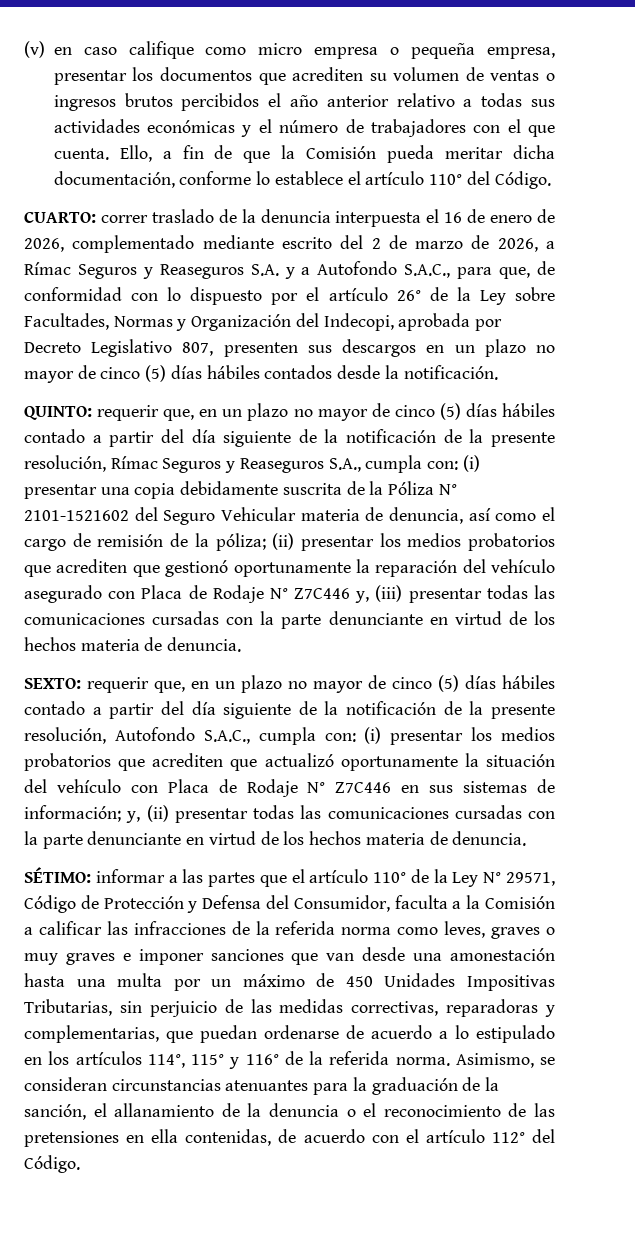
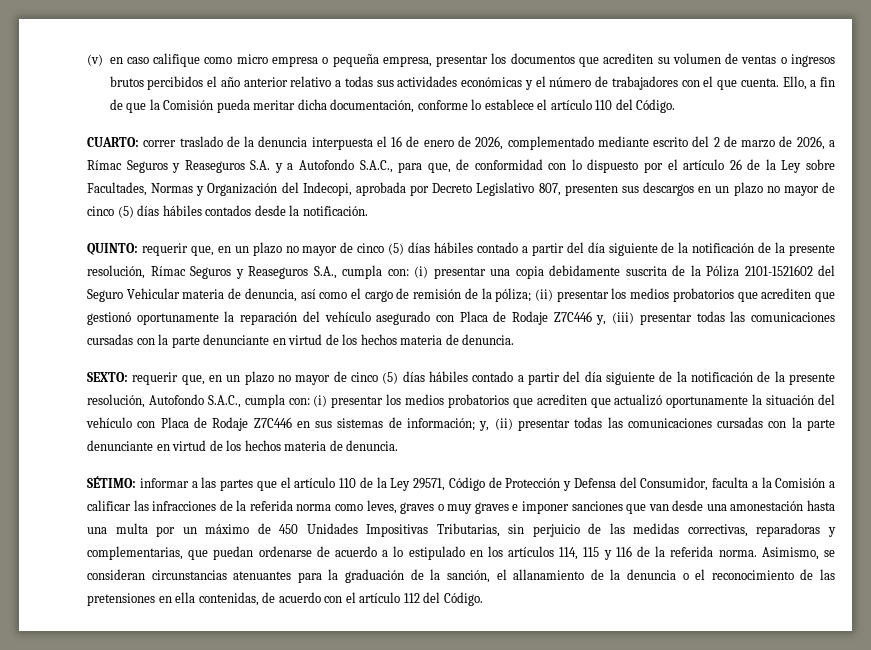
- Ello, a fin de que la Comisión pueda meritar dicha documentación, conforme lo establece el artículo 110° del Código.
+ Ello, a fin de que la Comisión pueda meritar dicha documentación, conforme lo establece el artículo 110 del Código.
- correr traslado de la denuncia interpuesta el 16 de enero de 2026, complementado mediante escrito del 2 de marzo de 2026, a Rímac Seguros y Reaseguros S.A. y a Autofondo S.A.C., para que, de conformidad con lo dispuesto por el artículo 26° de la Ley sobre Facultades, Normas y Organización del Indecopi, aprobada por Decreto Legislativo 807, presenten sus descargos en un plazo no mayor de cinco (5) días hábiles contados desde la notificación.
+ correr traslado de la denuncia interpuesta el 16 de enero de 2026, complementado mediante escrito del 2 de marzo de 2026, a Rímac Seguros y Reaseguros S.A. y a Autofondo S.A.C., para que, de conformidad con lo dispuesto por el artículo 26 de la Ley sobre Facultades, Normas y Organización del Indecopi, aprobada por Decreto Legislativo 807, presenten sus descargos en un plazo no mayor de cinco (5) días hábiles contados desde la notificación.
- (i) presentar una copia debidamente suscrita de la Póliza N° 2101-1521602 del Seguro Vehicular materia de denuncia, así como el cargo de remisión de la póliza;
+ (i) presentar una copia debidamente suscrita de la Póliza 2101-1521602 del Seguro Vehicular materia de denuncia, así como el cargo de remisión de la póliza;
- (ii) presentar los medios probatorios que acrediten que gestionó oportunamente la reparación del vehículo asegurado con Placa de Rodaje N° Z7C446 y, (iii) presentar todas las comunicaciones cursadas con la parte denunciante en virtud de los hechos materia de denuncia.
+ (ii) presentar los medios probatorios que acrediten que gestionó oportunamente la reparación del vehículo asegurado con Placa de Rodaje Z7C446 y, (iii) presentar todas las comunicaciones cursadas con la parte denunciante en virtud de los hechos materia de denuncia.
- (i) presentar los medios probatorios que acrediten que actualizó oportunamente la situación del vehículo con Placa de Rodaje N° Z7C446 en sus sistemas de información;
+ (i) presentar los medios probatorios que acrediten que actualizó oportunamente la situación del vehículo con Placa de Rodaje Z7C446 en sus sistemas de información;
- informar a las partes que el artículo 110° de la Ley N° 29571, Código de Protección y Defensa del Consumidor, faculta a la Comisión a calificar las infracciones de la referida norma como leves, graves o muy graves e imponer sanciones que van desde una amonestación hasta una multa por un máximo de 450 Unidades Impositivas Tributarias, sin perjuicio de las medidas correctivas, reparadoras y complementarias, que puedan ordenarse de acuerdo a lo estipulado en los artículos 114°, 115° y 116° de la referida norma.
+ informar a las partes que el artículo 110 de la Ley 29571, Código de Protección y Defensa del Consumidor, faculta a la Comisión a calificar las infracciones de la referida norma como leves, graves o muy graves e imponer sanciones que van desde una amonestación hasta una multa por un máximo de 450 Unidades Impositivas Tributarias, sin perjuicio de las medidas correctivas, reparadoras y complementarias, que puedan ordenarse de acuerdo a lo estipulado en los artículos 114, 115 y 116 de la referida norma.
- Asimismo, se consideran circunstancias atenuantes para la graduación de la sanción, el allanamiento de la denuncia o el reconocimiento de las pretensiones en ella contenidas, de acuerdo con el artículo 112° del Código.
+ Asimismo, se consideran circunstancias atenuantes para la graduación de la sanción, el allanamiento de la denuncia o el reconocimiento de las pretensiones en ella contenidas, de acuerdo con el artículo 112 del Código.

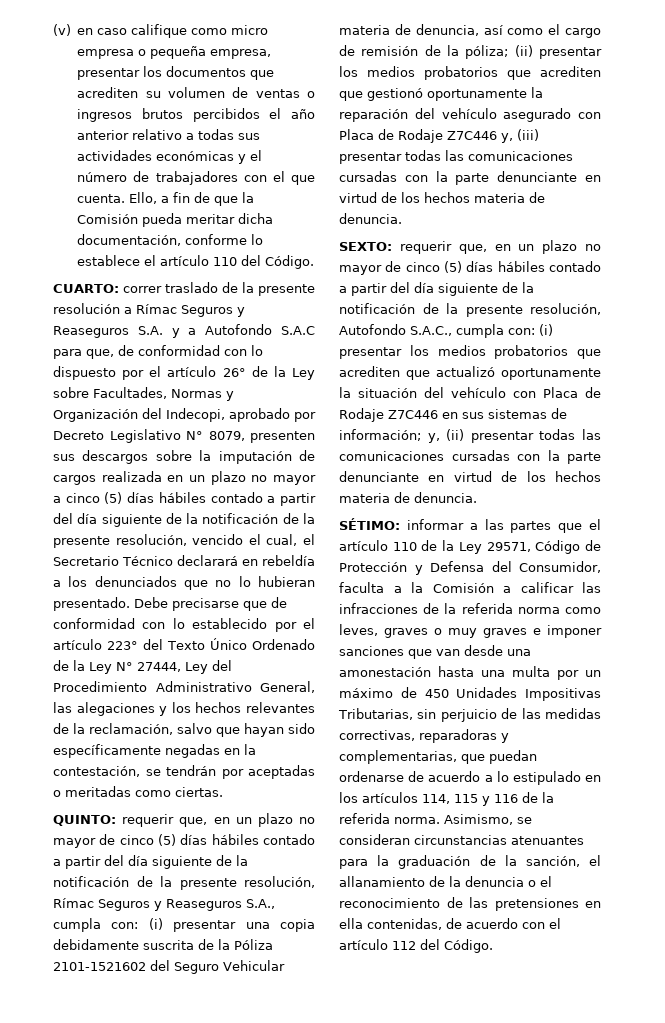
- CUARTO: correr traslado de la denuncia interpuesta el 16 de enero de 2026, complementado mediante escrito del 2 de marzo de 2026, a Rímac Seguros y Reaseguros S.A. y a Autofondo S.A.C., para que, de conformidad con lo dispuesto por el artículo 26 de la Ley sobre Facultades, Normas y Organización del Indecopi, aprobada por Decreto Legislativo 807, presenten sus descargos en un plazo no mayor de cinco (5) días hábiles contados desde la notificación.
+ CUARTO: correr traslado de la presente resolución a Rímac Seguros y Reaseguros S.A. y a Autofondo S.A.C para que, de conformidad con lo dispuesto por el artículo 26° de la Ley sobre Facultades, Normas y Organización del Indecopi, aprobado por Decreto Legislativo N° 8079, presenten sus descargos sobre la imputación de cargos realizada en un plazo no mayor a cinco (5) días hábiles contado a partir del día siguiente de la notificación de la presente resolución, vencido el cual, el Secretario Técnico declarará en rebeldía a los denunciados que no lo hubieran presentado. Debe precisarse que de conformidad con lo establecido por el artículo 223° del Texto Único Ordenado de la Ley N° 27444, Ley del Procedimiento Administrativo General, las alegaciones y los hechos relevantes de la reclamación, salvo que hayan sido específicamente negadas en la contestación, se tendrán por aceptadas o meritadas como ciertas.

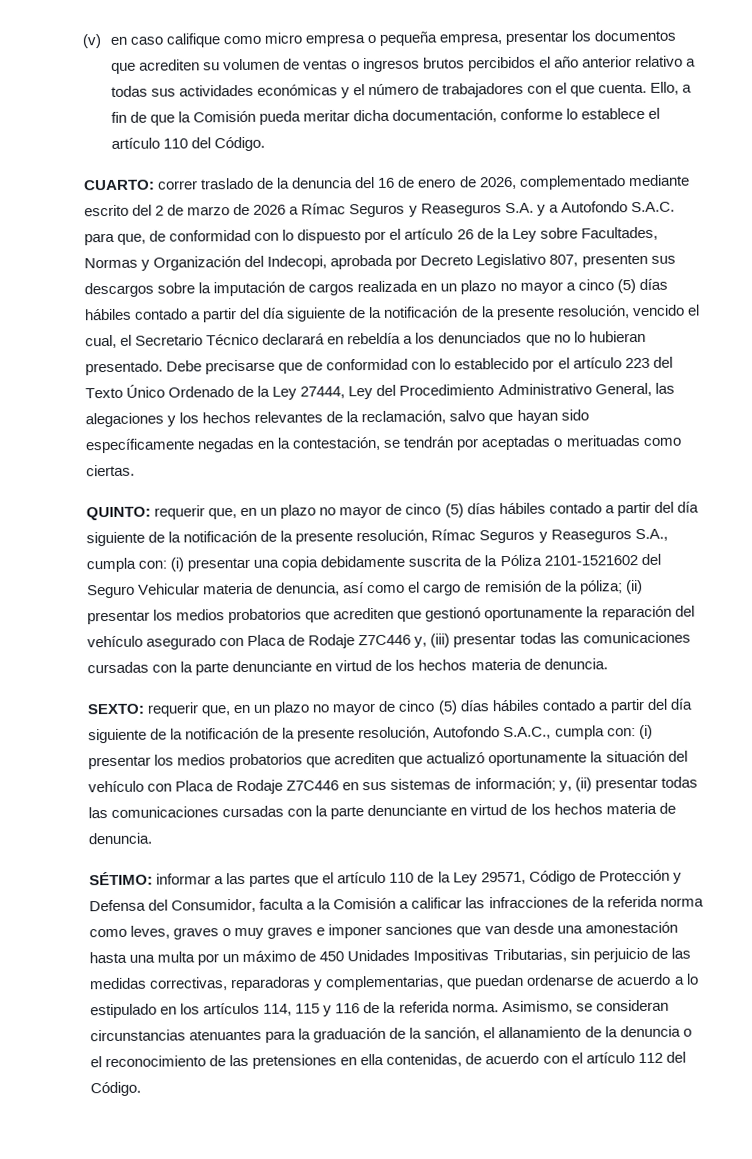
- correr traslado de la presente resolución a Rímac Seguros y Reaseguros S.A. y a Autofondo S.A.C para que, de conformidad con lo dispuesto por el artículo 26° de la Ley sobre Facultades, Normas y Organización del Indecopi, aprobado por Decreto Legislativo N° 8079, presenten sus descargos sobre la imputación de cargos realizada en un plazo no mayor a cinco (5) días hábiles contado a partir del día siguiente de la notificación de la presente resolución, vencido el cual, el Secretario Técnico declarará en rebeldía a los denunciados que no lo hubieran presentado.
+ correr traslado de la denuncia del 16 de enero de 2026, complementado mediante escrito del 2 de marzo de 2026 a Rímac Seguros y Reaseguros S.A. y a Autofondo S.A.C. para que, de conformidad con lo dispuesto por el artículo 26 de la Ley sobre Facultades, Normas y Organización del Indecopi, aprobada por Decreto Legislativo 807, presenten sus descargos sobre la imputación de cargos realizada en un plazo no mayor a cinco (5) días hábiles contado a partir del día siguiente de la notificación de la presente resolución, vencido el cual, el Secretario Técnico declarará en rebeldía a los denunciados que no lo hubieran presentado.
- Debe precisarse que de conformidad con lo establecido por el artículo 223° del Texto Único Ordenado de la Ley N° 27444, Ley del Procedimiento Administrativo General, las alegaciones y los hechos relevantes de la reclamación, salvo que hayan sido específicamente negadas en la contestación, se tendrán por aceptadas o meritadas como ciertas.
+ Debe precisarse que de conformidad con lo establecido por el artículo 223 del Texto Único Ordenado de la Ley 27444, Ley del Procedimiento Administrativo General, las alegaciones y los hechos relevantes de la reclamación, salvo que hayan sido específicamente negadas en la contestación, se tendrán por aceptadas o merituadas como ciertas.

